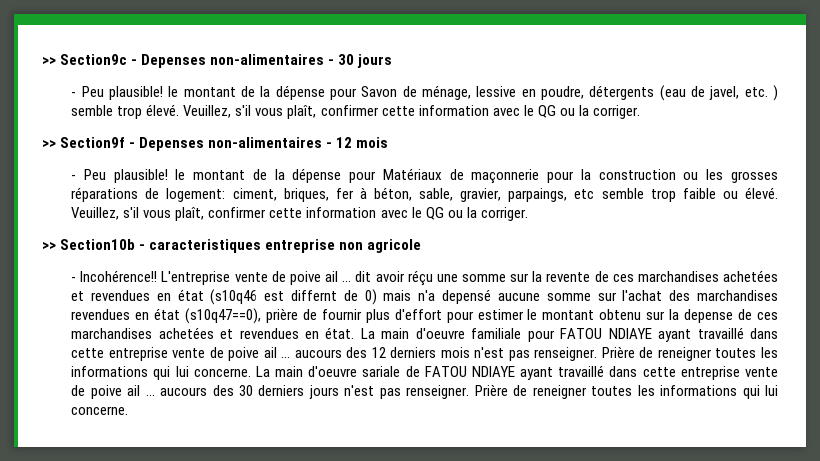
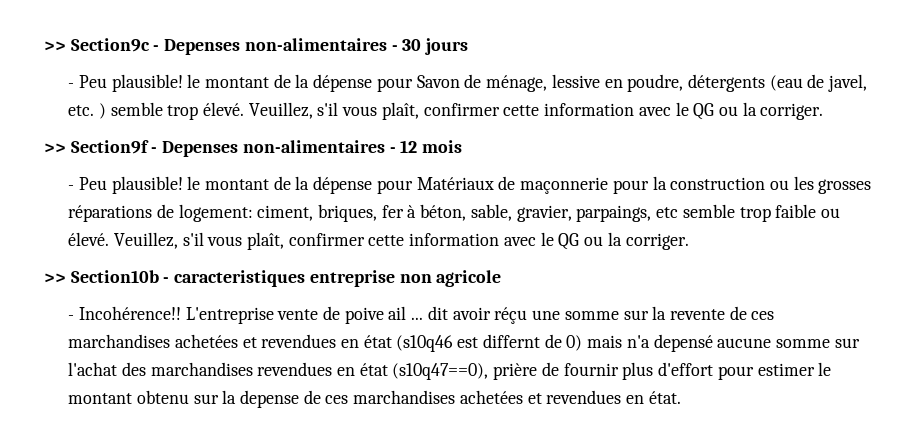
- La main d'oeuvre familiale pour FATOU NDIAYE ayant travaillé dans cette entreprise vente de poive ail ... aucours des 12 derniers mois n'est pas renseigner. Prière de reneigner toutes les informations qui lui concerne. La main d'oeuvre sariale de FATOU NDIAYE ayant travaillé dans cette entreprise vente de poive ail ... aucours des 30 derniers jours n'est pas renseigner. Prière de reneigner toutes les informations qui lui concerne.

